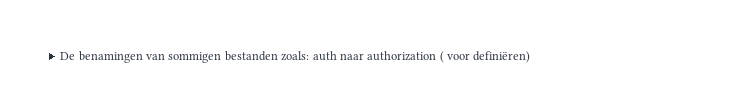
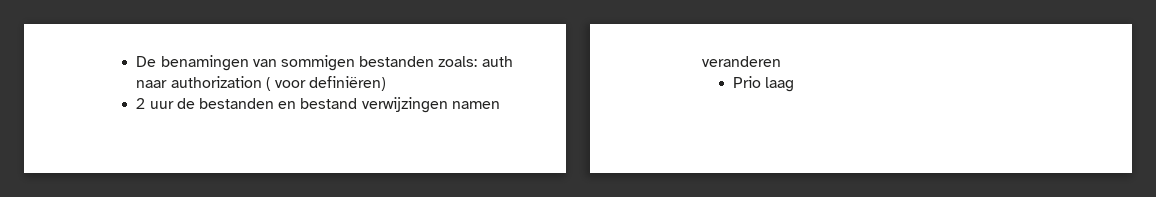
+ 2 uur de bestanden en bestand verwijzingen namen veranderen
+ Prio laag

